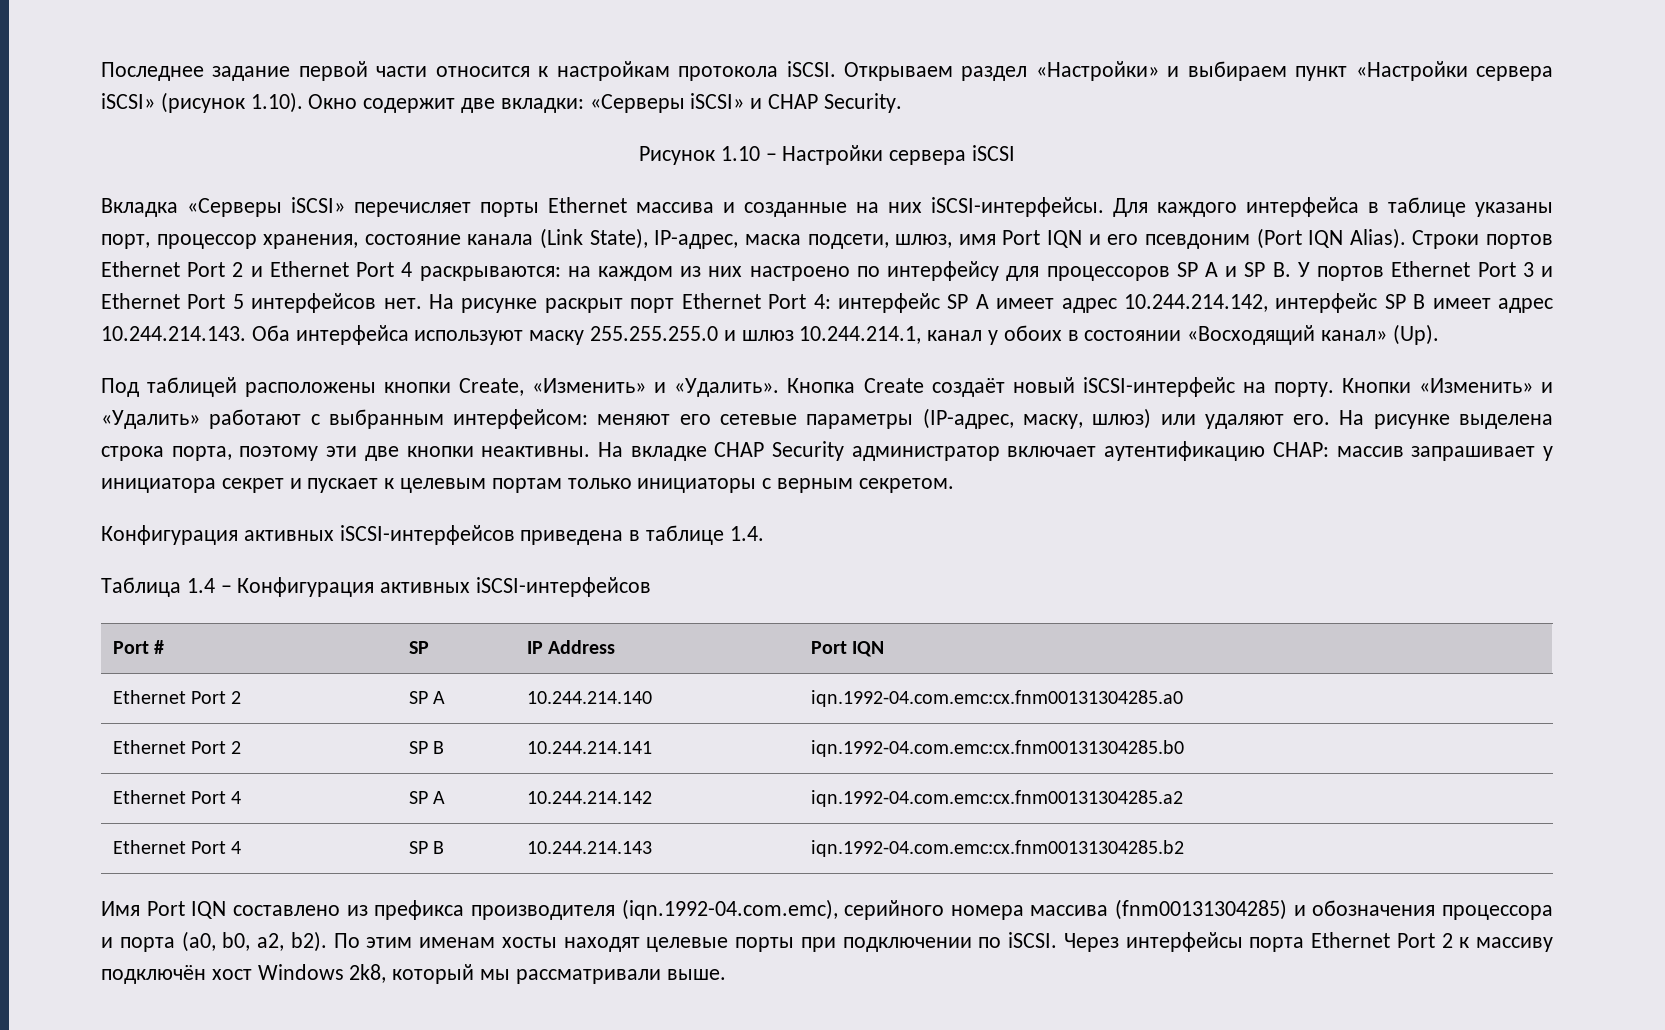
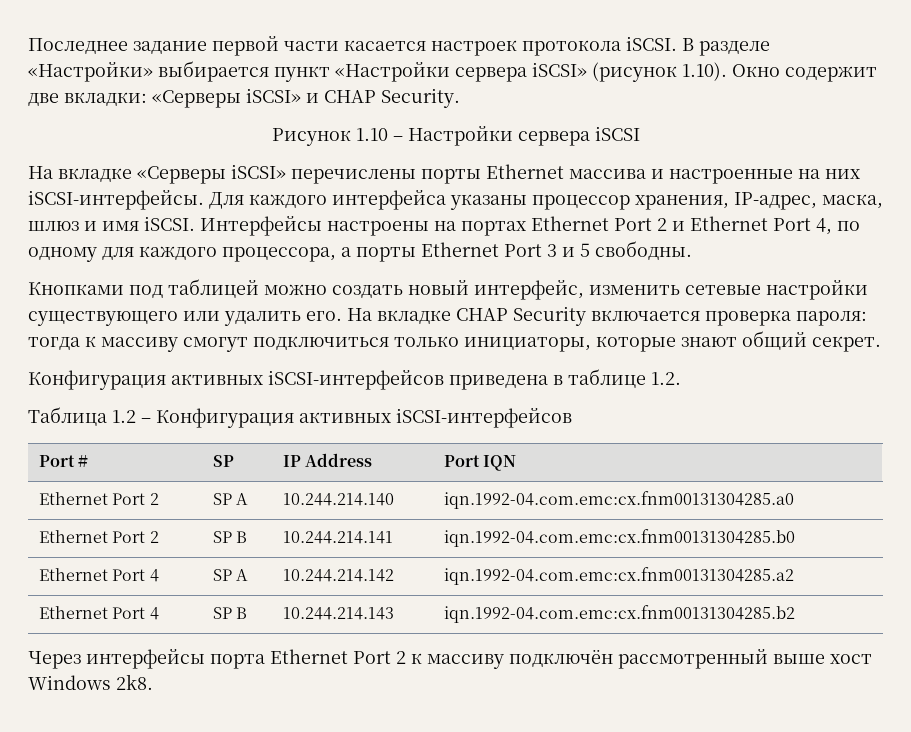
- Последнее задание первой части относится к настройкам протокола iSCSI. Открываем раздел «Настройки» и выбираем пункт «Настройки сервера iSCSI» (рисунок 1.10). Окно содержит две вкладки: «Серверы iSCSI» и CHAP Security.
+ Последнее задание первой части касается настроек протокола iSCSI. В разделе «Настройки» выбирается пункт «Настройки сервера iSCSI» (рисунок 1.10). Окно содержит две вкладки: «Серверы iSCSI» и CHAP Security.
- Вкладка «Серверы iSCSI» перечисляет порты Ethernet массива и созданные на них iSCSI-интерфейсы.
+ На вкладке «Серверы iSCSI» перечислены порты Ethernet массива и настроенные на них iSCSI-интерфейсы.
- Для каждого интерфейса в таблице указаны порт, процессор хранения, состояние канала (Link State), IP-адрес, маска подсети, шлюз, имя Port IQN и его псевдоним (Port IQN Alias). Строки портов Ethernet Port 2 и Ethernet Port 4 раскрываются: на каждом из них настроено по интерфейсу для процессоров SP A и SP B. У портов Ethernet Port 3 и Ethernet Port 5 интерфейсов нет. На рисунке раскрыт порт Ethernet Port 4: интерфейс SP A имеет адрес 10.244.214.142, интерфейс SP B имеет адрес 10.244.214.143. Оба интерфейса используют маску 255.255.255.0 и шлюз 10.244.214.1, канал у обоих в состоянии «Восходящий канал» (Up).
- Под таблицей расположены кнопки Create, «Изменить» и «Удалить». Кнопка Create создаёт новый iSCSI-интерфейс на порту. Кнопки «Изменить» и «Удалить» работают с выбранным интерфейсом: меняют его сетевые параметры (IP-адрес, маску, шлюз) или удаляют его. На рисунке выделена строка порта, поэтому эти две кнопки неактивны. На вкладке CHAP Security администратор включает аутентификацию CHAP: массив запрашивает у инициатора секрет и пускает к целевым портам только инициаторы с верным секретом.
+ Для каждого интерфейса указаны процессор хранения, IP-адрес, маска, шлюз и имя iSCSI. Интерфейсы настроены на портах Ethernet Port 2 и Ethernet Port 4, по одному для каждого процессора, а порты Ethernet Port 3 и 5 свободны.
+ Кнопками под таблицей можно создать новый интерфейс, изменить сетевые настройки существующего или удалить его. На вкладке CHAP Security включается проверка пароля: тогда к массиву смогут подключиться только инициаторы, которые знают общий секрет.
- Конфигурация активных iSCSI-интерфейсов приведена в таблице 1.4.
+ Конфигурация активных iSCSI-интерфейсов приведена в таблице 1.2.
- Таблица 1.4 – Конфигурация активных iSCSI-интерфейсов
+ Таблица 1.2 – Конфигурация активных iSCSI-интерфейсов
- Имя Port IQN составлено из префикса производителя (iqn.1992-04.com.emc), серийного номера массива (fnm00131304285) и обозначения процессора и порта (a0, b0, a2, b2). По этим именам хосты находят целевые порты при подключении по iSCSI. Через интерфейсы порта Ethernet Port 2 к массиву подключён хост Windows 2k8, который мы рассматривали выше.
+ Через интерфейсы порта Ethernet Port 2 к массиву подключён рассмотренный выше хост Windows 2k8.

